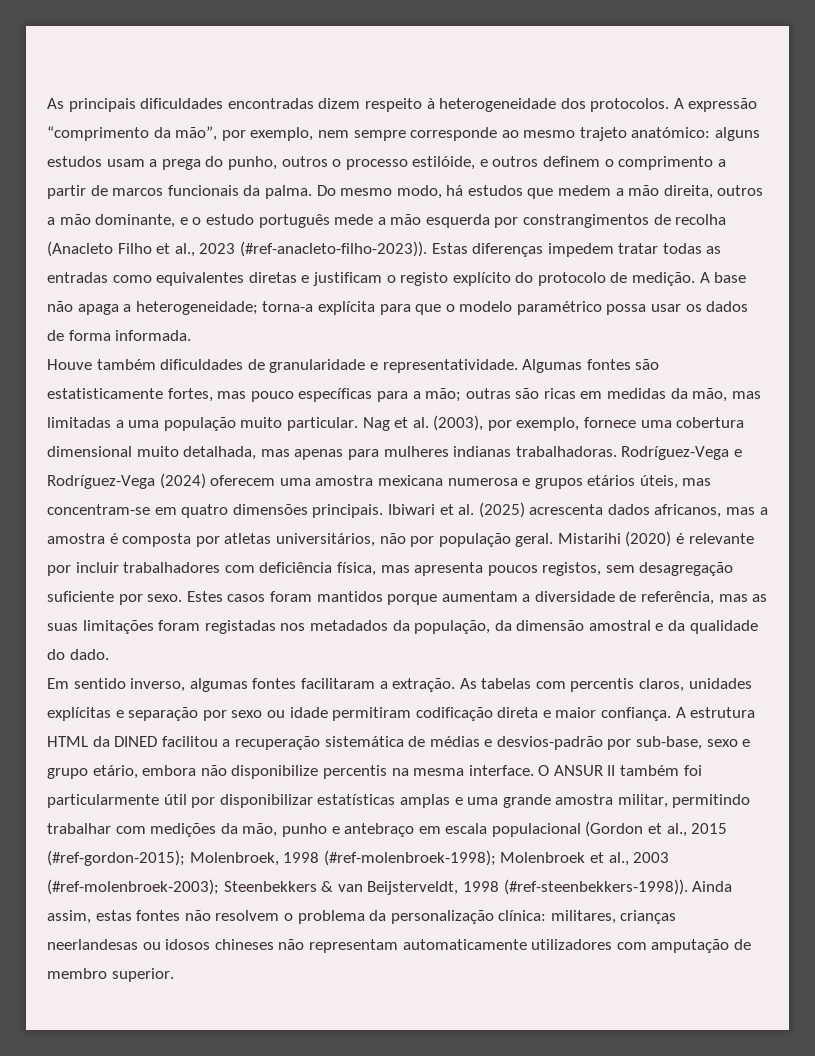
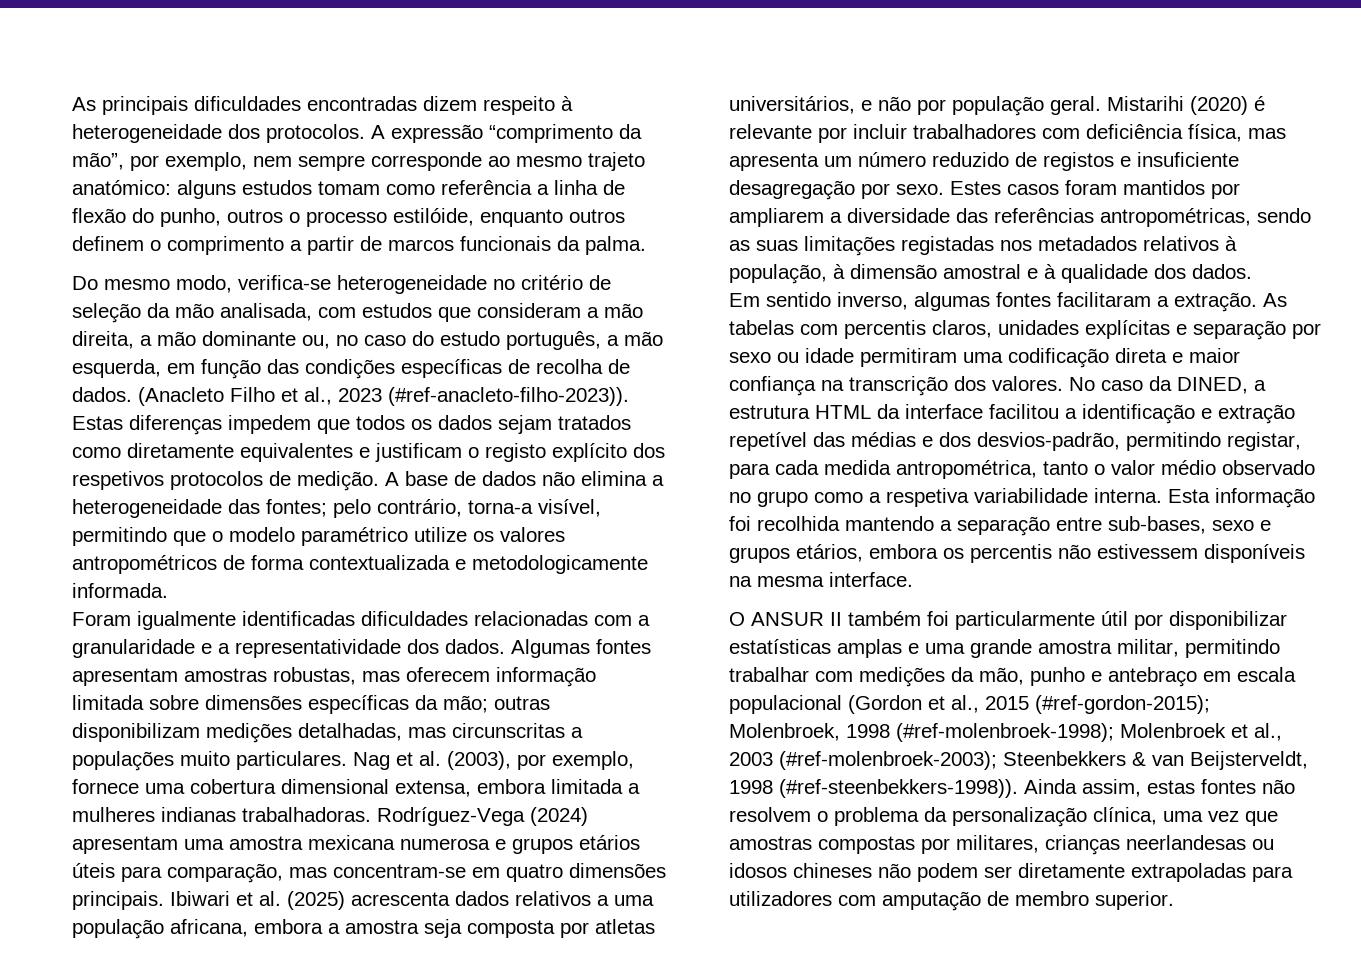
- A expressão “comprimento da mão”, por exemplo, nem sempre corresponde ao mesmo trajeto anatómico: alguns estudos usam a prega do punho, outros o processo estilóide, e outros definem o comprimento a partir de marcos funcionais da palma. Do mesmo modo, há estudos que medem a mão direita, outros a mão dominante, e o estudo português mede a mão esquerda por constrangimentos de recolha (Anacleto Filho et al., 2023 (#ref-anacleto-filho-2023)).
+ A expressão “comprimento da mão”, por exemplo, nem sempre corresponde ao mesmo trajeto anatómico: alguns estudos tomam como referência a linha de flexão do punho, outros o processo estilóide, enquanto outros definem o comprimento a partir de marcos funcionais da palma.
+ Do mesmo modo, verifica-se heterogeneidade no critério de seleção da mão analisada, com estudos que consideram a mão direita, a mão dominante ou, no caso do estudo português, a mão esquerda, em função das condições específicas de recolha de dados. (Anacleto Filho et al., 2023 (#ref-anacleto-filho-2023)).
- Estas diferenças impedem tratar todas as entradas como equivalentes diretas e justificam o registo explícito do protocolo de medição.
+ Estas diferenças impedem que todos os dados sejam tratados como diretamente equivalentes e justificam o registo explícito dos respetivos protocolos de medição.
- A base não apaga a heterogeneidade; torna-a explícita para que o modelo paramétrico possa usar os dados de forma informada.
- Houve também dificuldades de granularidade e representatividade. Algumas fontes são estatisticamente fortes, mas pouco específicas para a mão; outras são ricas em medidas da mão, mas limitadas a uma população muito particular.
+ A base de dados não elimina a heterogeneidade das fontes; pelo contrário, torna-a visível, permitindo que o modelo paramétrico utilize os valores antropométricos de forma contextualizada e metodologicamente informada.
+ Foram igualmente identificadas dificuldades relacionadas com a granularidade e a representatividade dos dados. Algumas fontes apresentam amostras robustas, mas oferecem informação limitada sobre dimensões específicas da mão; outras disponibilizam medições detalhadas, mas circunscritas a populações muito particulares.
- Nag et al. (2003), por exemplo, fornece uma cobertura dimensional muito detalhada, mas apenas para mulheres indianas trabalhadoras. Rodríguez-Vega e Rodríguez-Vega (2024) oferecem uma amostra mexicana numerosa e grupos etários úteis, mas concentram-se em quatro dimensões principais.
+ Nag et al. (2003), por exemplo, fornece uma cobertura dimensional extensa, embora limitada a mulheres indianas trabalhadoras. Rodríguez-Vega (2024) apresentam uma amostra mexicana numerosa e grupos etários úteis para comparação, mas concentram-se em quatro dimensões principais.
- Ibiwari et al. (2025) acrescenta dados africanos, mas a amostra é composta por atletas universitários, não por população geral.
+ Ibiwari et al. (2025) acrescenta dados relativos a uma população africana, embora a amostra seja composta por atletas universitários, e não por população geral.
- Mistarihi (2020) é relevante por incluir trabalhadores com deficiência física, mas apresenta poucos registos, sem desagregação suficiente por sexo.
+ Mistarihi (2020) é relevante por incluir trabalhadores com deficiência física, mas apresenta um número reduzido de registos e insuficiente desagregação por sexo.
- Estes casos foram mantidos porque aumentam a diversidade de referência, mas as suas limitações foram registadas nos metadados da população, da dimensão amostral e da qualidade do dado.
+ Estes casos foram mantidos por ampliarem a diversidade das referências antropométricas, sendo as suas limitações registadas nos metadados relativos à população, à dimensão amostral e à qualidade dos dados.
- As tabelas com percentis claros, unidades explícitas e separação por sexo ou idade permitiram codificação direta e maior confiança. A estrutura HTML da DINED facilitou a recuperação sistemática de médias e desvios-padrão por sub-base, sexo e grupo etário, embora não disponibilize percentis na mesma interface. O ANSUR II também foi particularmente útil por disponibilizar estatísticas amplas e uma grande amostra militar, permitindo trabalhar com medições da mão, punho e antebraço em escala populacional (Gordon et al., 2015 (#ref-gordon-2015);
+ As tabelas com percentis claros, unidades explícitas e separação por sexo ou idade permitiram uma codificação direta e maior confiança na transcrição dos valores. No caso da DINED, a estrutura HTML da interface facilitou a identificação e extração repetível das médias e dos desvios-padrão, permitindo registar, para cada medida antropométrica, tanto o valor médio observado no grupo como a respetiva variabilidade interna. Esta informação foi recolhida mantendo a separação entre sub-bases, sexo e grupos etários, embora os percentis não estivessem disponíveis na mesma interface.
+ O ANSUR II também foi particularmente útil por disponibilizar estatísticas amplas e uma grande amostra militar, permitindo trabalhar com medições da mão, punho e antebraço em escala populacional (Gordon et al., 2015 (#ref-gordon-2015);
- Ainda assim, estas fontes não resolvem o problema da personalização clínica: militares, crianças neerlandesas ou idosos chineses não representam automaticamente utilizadores com amputação de membro superior.
+ Ainda assim, estas fontes não resolvem o problema da personalização clínica, uma vez que amostras compostas por militares, crianças neerlandesas ou idosos chineses não podem ser diretamente extrapoladas para utilizadores com amputação de membro superior.

